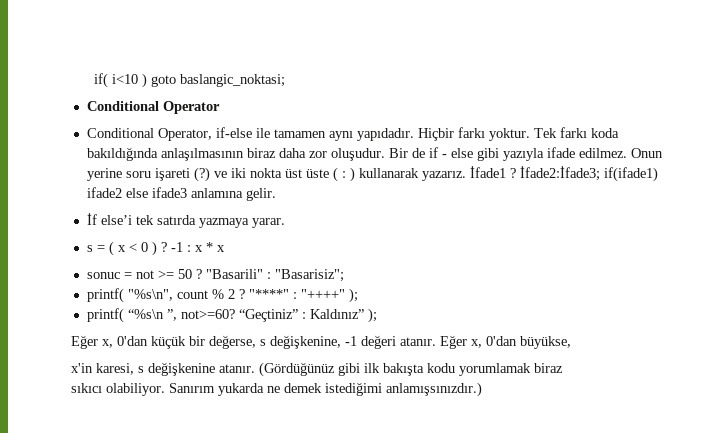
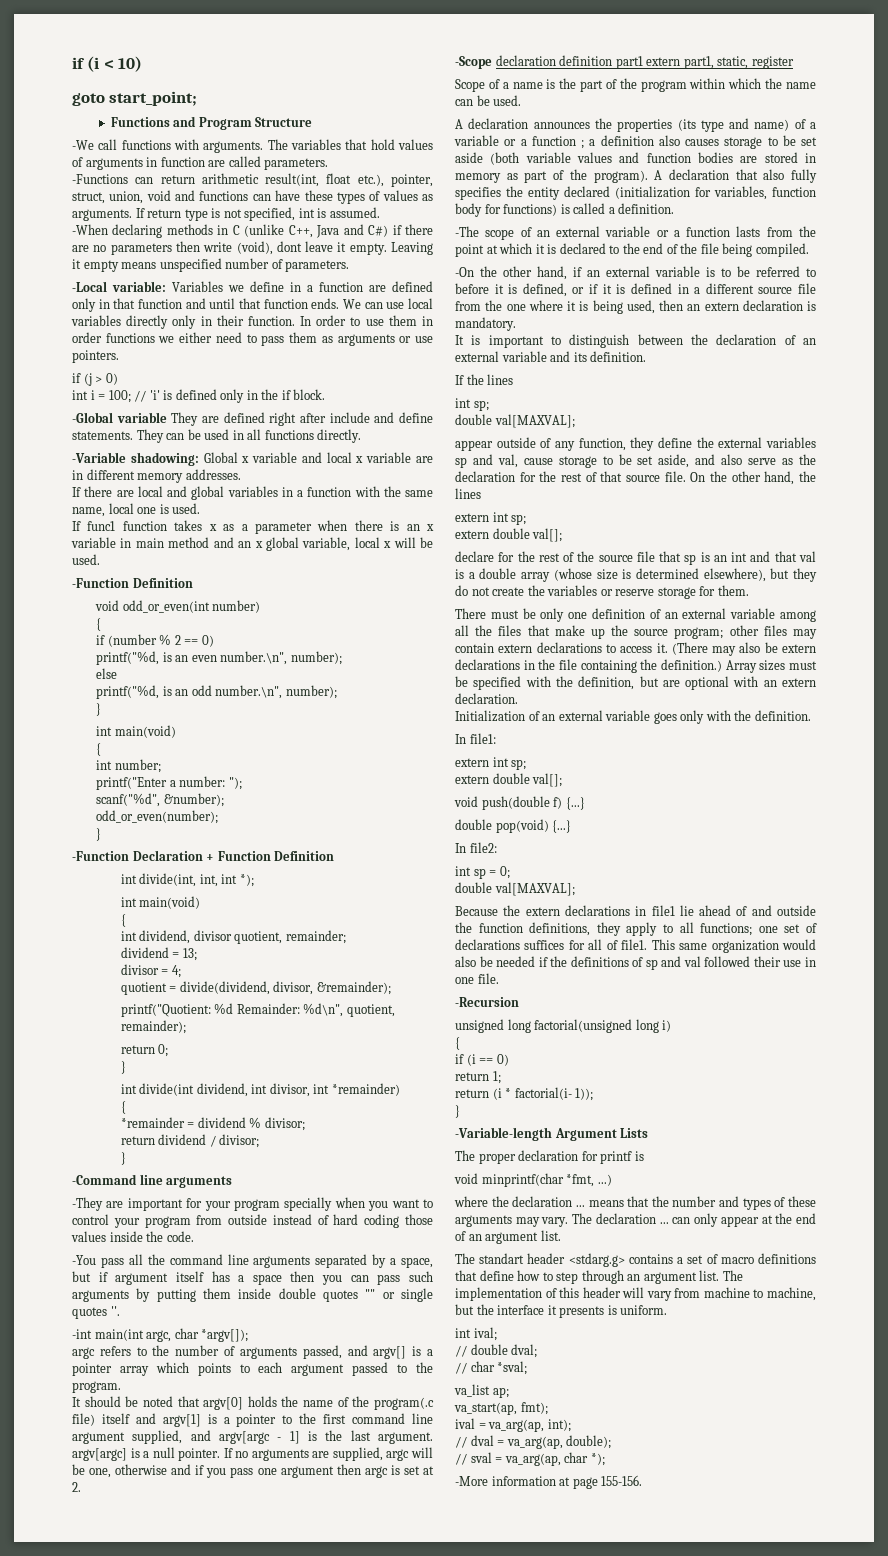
- if( i<10 ) goto baslangic_noktasi;
- Conditional Operator
- Conditional Operator, if-else ile tamamen aynı yapıdadır. Hiçbir farkı yoktur. Tek farkı koda bakıldığında anlaşılmasının biraz daha zor oluşudur. Bir de if - else gibi yazıyla ifade edilmez. Onun yerine soru işareti (?) ve iki nokta üst üste ( : ) kullanarak yazarız. İfade1 ? İfade2:İfade3; if(ifade1) ifade2 else ifade3 anlamına gelir.
- İf else’i tek satırda yazmaya yarar.
- s = ( x < 0 ) ? -1 : x * x
- sonuc = not >= 50 ? "Basarili" : "Basarisiz";
- printf( "%s\n", count % 2 ? "****" : "++++" );
- printf( “%s\n ”, not>=60? “Geçtiniz” : Kaldınız” );
- Eğer x, 0'dan küçük bir değerse, s değişkenine, -1 değeri atanır. Eğer x, 0'dan büyükse,
- x'in karesi, s değişkenine atanır. (Gördüğünüz gibi ilk bakışta kodu yorumlamak biraz
- sıkıcı olabiliyor. Sanırım yukarda ne demek istediğimi anlamışsınızdır.)
+ if (i < 10)
+ goto start_point;
+ Functions and Program Structure
+ -We call functions with arguments. The variables that hold values of arguments in function are called parameters.
+ -Functions can return arithmetic result(int, float etc.), pointer, struct, union, void and functions can have these types of values as arguments. If return type is not specified, int is assumed.
+ -When declaring methods in C (unlike C++, Java and C#) if there are no parameters then write (void), dont leave it empty. Leaving it empty means unspecified number of parameters.
+ -Local variable: Variables we define in a function are defined only in that function and until that function ends. We can use local variables directly only in their function. In order to use them in order functions we either need to pass them as arguments or use pointers.
+ if (j > 0)
+ int i = 100; // 'i' is defined only in the if block.
+ -Global variable They are defined right after include and define statements. They can be used in all functions directly.
+ -Variable shadowing: Global x variable and local x variable are in different memory addresses.
+ If there are local and global variables in a function with the same name, local one is used.
+ If func1 function takes x as a parameter when there is an x variable in main method and an x global variable, local x will be used.
+ -Function Definition
+ void odd_or_even(int number)
+ {
+ if (number % 2 == 0)
+ printf("%d, is an even number.\n", number);
+ else
+ printf("%d, is an odd number.\n", number);
+ }
+ int main(void)
+ {
+ int number;
+ printf("Enter a number: ");
+ scanf("%d", &number);
+ odd_or_even(number);
+ }
+ -Function Declaration + Function Definition
+ int divide(int, int, int *);
+ int main(void)
+ {
+ int dividend, divisor quotient, remainder;
+ dividend = 13;
+ divisor = 4;
+ quotient = divide(dividend, divisor, &remainder);
+ printf("Quotient: %d Remainder: %d\n", quotient, remainder);
+ return 0;
+ }
+ int divide(int dividend, int divisor, int *remainder)
+ {
+ *remainder = dividend % divisor;
+ return dividend / divisor;
+ }
+ -Command line arguments
+ -They are important for your program specially when you want to control your program from outside instead of hard coding those values inside the code.
+ -You pass all the command line arguments separated by a space, but if argument itself has a space then you can pass such arguments by putting them inside double quotes "" or single quotes ''.
+ -int main(int argc, char *argv[]);
+ argc refers to the number of arguments passed, and argv[] is a pointer array which points to each argument passed to the program.
+ It should be noted that argv[0] holds the name of the program(.c file) itself and argv[1] is a pointer to the first command line argument supplied, and argv[argc - 1] is the last argument. argv[argc] is a null pointer. If no arguments are supplied, argc will be one, otherwise and if you pass one argument then argc is set at 2.
+ -Scope declaration definition part1 extern part1, static, register
+ Scope of a name is the part of the program within which the name can be used.
+ A declaration announces the properties (its type and name) of a variable or a function ; a definition also causes storage to be set aside (both variable values and function bodies are stored in memory as part of the program). A declaration that also fully specifies the entity declared (initialization for variables, function body for functions) is called a definition.
+ -The scope of an external variable or a function lasts from the point at which it is declared to the end of the file being compiled.
+ -On the other hand, if an external variable is to be referred to before it is defined, or if it is defined in a different source file from the one where it is being used, then an extern declaration is mandatory.
+ It is important to distinguish between the declaration of an external variable and its definition.
+ If the lines
+ int sp;
+ double val[MAXVAL];
+ appear outside of any function, they define the external variables sp and val, cause storage to be set aside, and also serve as the declaration for the rest of that source file. On the other hand, the lines
+ extern int sp;
+ extern double val[];
+ declare for the rest of the source file that sp is an int and that val is a double array (whose size is determined elsewhere), but they do not create the variables or reserve storage for them.
+ There must be only one definition of an external variable among all the files that make up the source program; other files may contain extern declarations to access it. (There may also be extern declarations in the file containing the definition.) Array sizes must be specified with the definition, but are optional with an extern declaration.
+ Initialization of an external variable goes only with the definition.
+ In file1:
+ extern int sp;
+ extern double val[];
+ void push(double f) {...}
+ double pop(void) {...}
+ In file2:
+ int sp = 0;
+ double val[MAXVAL];
+ Because the extern declarations in file1 lie ahead of and outside the function definitions, they apply to all functions; one set of declarations suffices for all of file1. This same organization would also be needed if the definitions of sp and val followed their use in one file.
+ -Recursion
+ unsigned long factorial(unsigned long i)
+ {
+ if (i == 0)
+ return 1;
+ return (i * factorial(i- 1));
+ }
+ -Variable-length Argument Lists
+ The proper declaration for printf is
+ void minprintf(char *fmt, ...)
+ where the declaration ... means that the number and types of these arguments may vary. The declaration ... can only appear at the end of an argument list.
+ The standart header <stdarg.g> contains a set of macro definitions that define how to step through an argument list. The implementation of this header will vary from machine to machine, but the interface it presents is uniform.
+ int ival;
+ // double dval;
+ // char *sval;
+ va_list ap;
+ va_start(ap, fmt);
+ ival = va_arg(ap, int);
+ // dval = va_arg(ap, double);
+ // sval = va_arg(ap, char *);
+ -More information at page 155-156.

